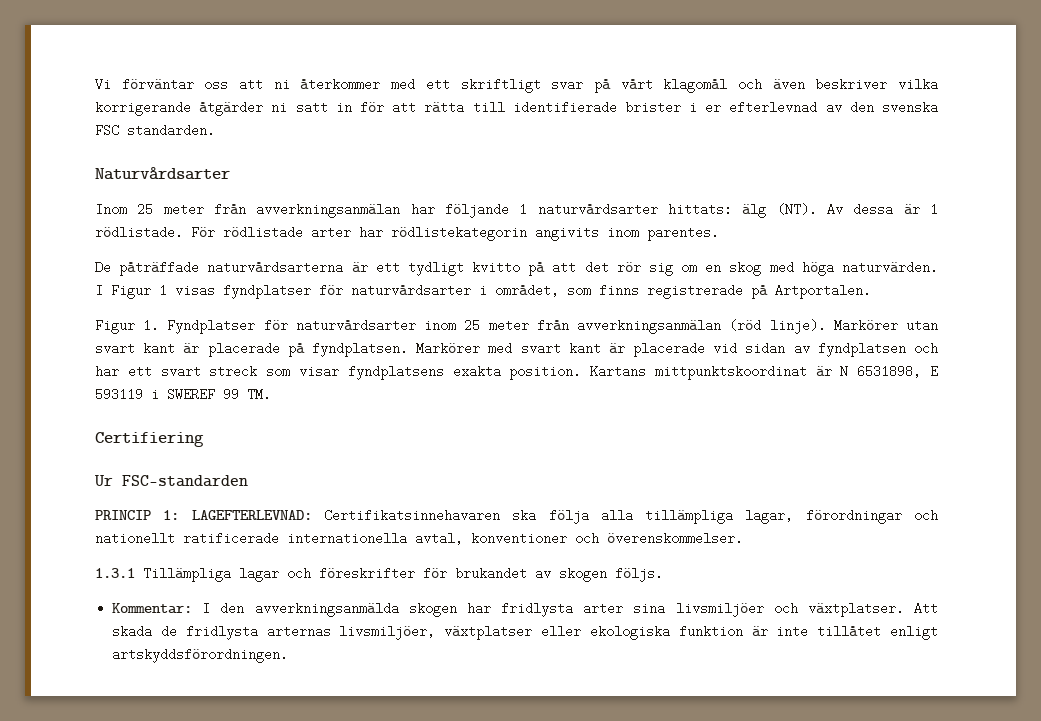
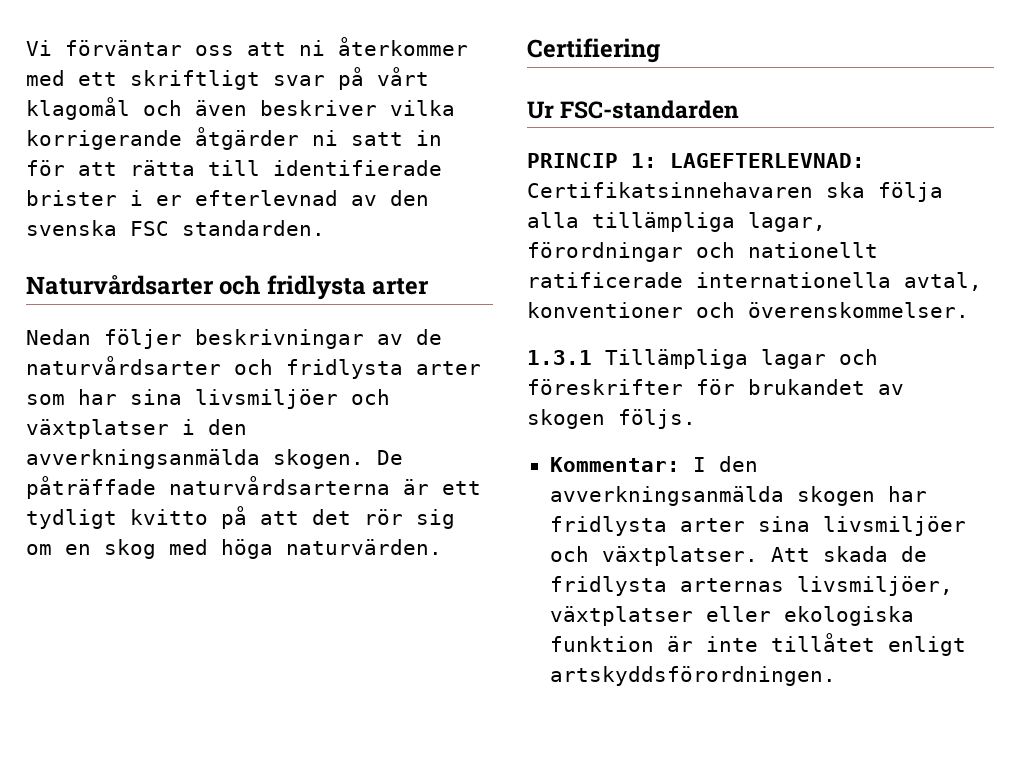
- Naturvårdsarter
- Inom 25 meter från avverkningsanmälan har följande 1 naturvårdsarter hittats: älg (NT). Av dessa är 1 rödlistade. För rödlistade arter har rödlistekategorin angivits inom parentes.
- De påträffade naturvårdsarterna är ett tydligt kvitto på att det rör sig om en skog med höga naturvärden. I Figur 1 visas fyndplatser för naturvårdsarter i området, som finns registrerade på Artportalen.
- Figur 1. Fyndplatser för naturvårdsarter inom 25 meter från avverkningsanmälan (röd linje). Markörer utan svart kant är placerade på fyndplatsen. Markörer med svart kant är placerade vid sidan av fyndplatsen och har ett svart streck som visar fyndplatsens exakta position. Kartans mittpunktskoordinat är N 6531898, E 593119 i SWEREF 99 TM.
+ Naturvårdsarter och fridlysta arter
+ Nedan följer beskrivningar av de naturvårdsarter och fridlysta arter som har sina livsmiljöer och växtplatser i den avverkningsanmälda skogen. De påträffade naturvårdsarterna är ett tydligt kvitto på att det rör sig om en skog med höga naturvärden.

